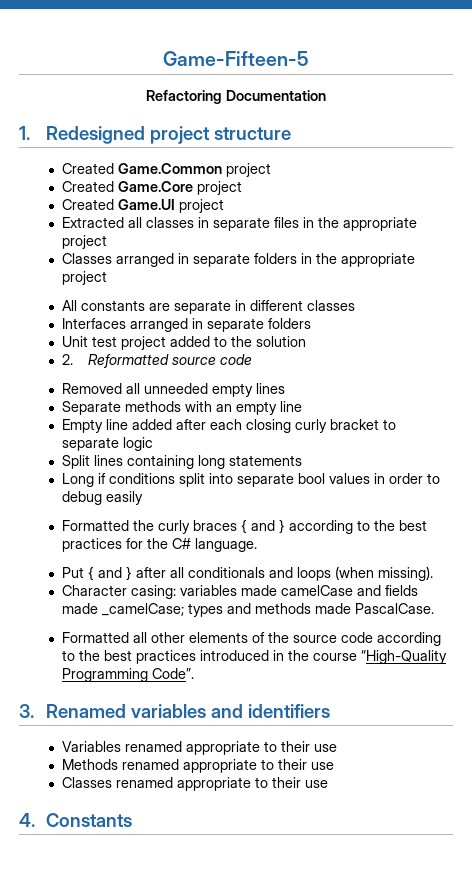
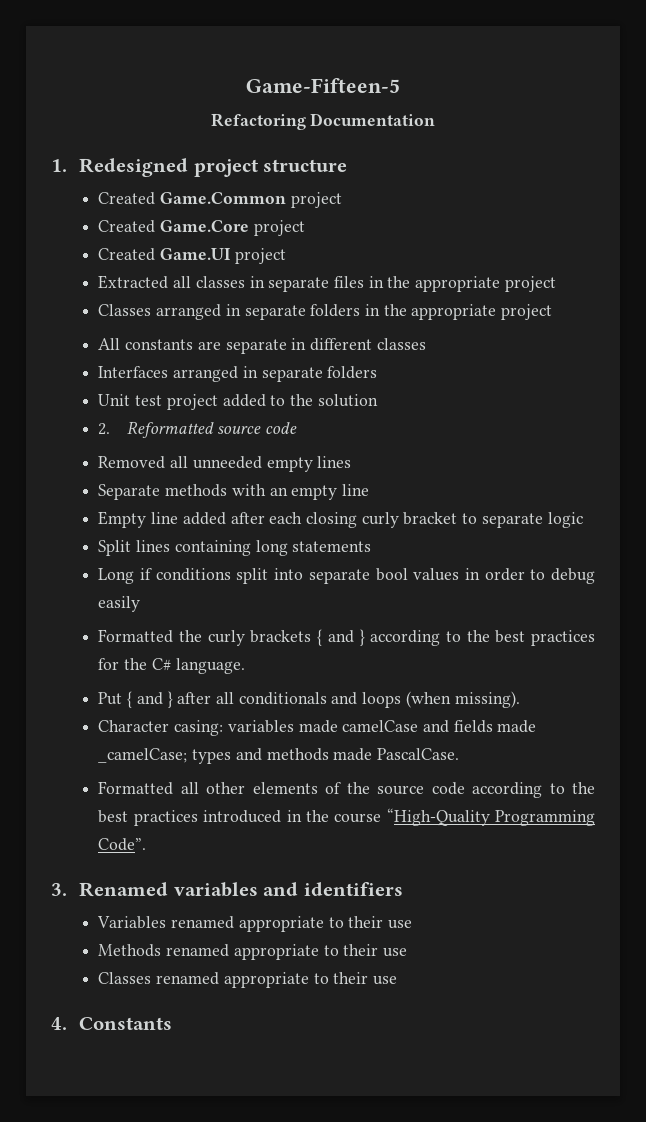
- Formatted the curly braces { and } according to the best practices for the C# language.
+ Formatted the curly brackets { and } according to the best practices for the C# language.

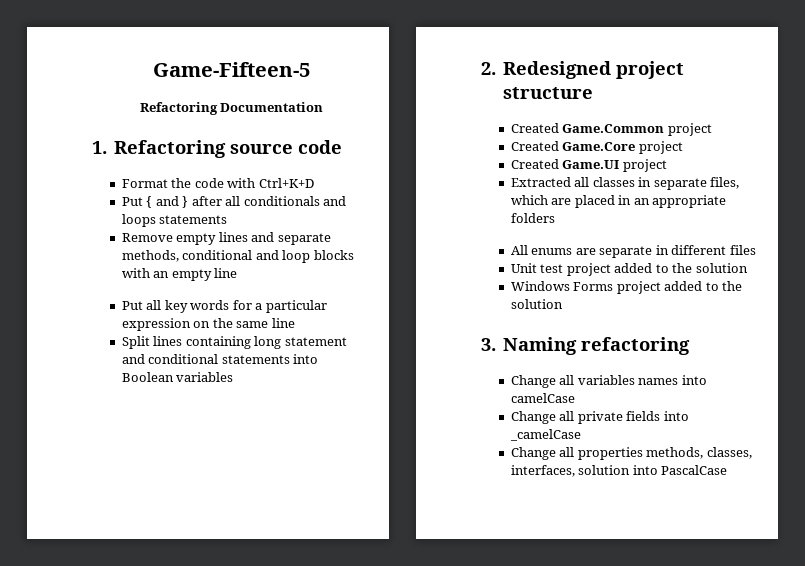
- 1. Redesigned project structure
+ 1. Refactoring source code
+ Format the code with Ctrl+K+D
+ Put { and } after all conditionals and loops statements
+ Remove empty lines and separate methods, conditional and loop blocks with an empty line
+ Put all key words for a particular expression on the same line
+ Split lines containing long statement and conditional statements into Boolean variables
+ 2. Redesigned project structure
- Extracted all classes in separate files in the appropriate project
- Classes arranged in separate folders in the appropriate project
+ Extracted all classes in separate files, which are placed in an appropriate folders
- All constants are separate in different classes
- Interfaces arranged in separate folders
+ All enums are separate in different files
- 2. Reformatted source code
- Removed all unneeded empty lines
- Separate methods with an empty line
- Empty line added after each closing curly bracket to separate logic
- Split lines containing long statements
- Long if conditions split into separate bool values in order to debug easily
- Formatted the curly brackets { and } according to the best practices for the C# language.
- Put { and } after all conditionals and loops (when missing).
- Character casing: variables made camelCase and fields made _camelCase; types and methods made PascalCase.
- Formatted all other elements of the source code according to the best practices introduced in the course “High-Quality Programming Code”.
- 3. Renamed variables and identifiers
- Variables renamed appropriate to their use
- Methods renamed appropriate to their use
- Classes renamed appropriate to their use
- 4. Constants
+ Windows Forms project added to the solution
+ 3. Naming refactoring
+ Change all variables names into camelCase
+ Change all private fields into _camelCase
+ Change all properties methods, classes, interfaces, solution into PascalCase

